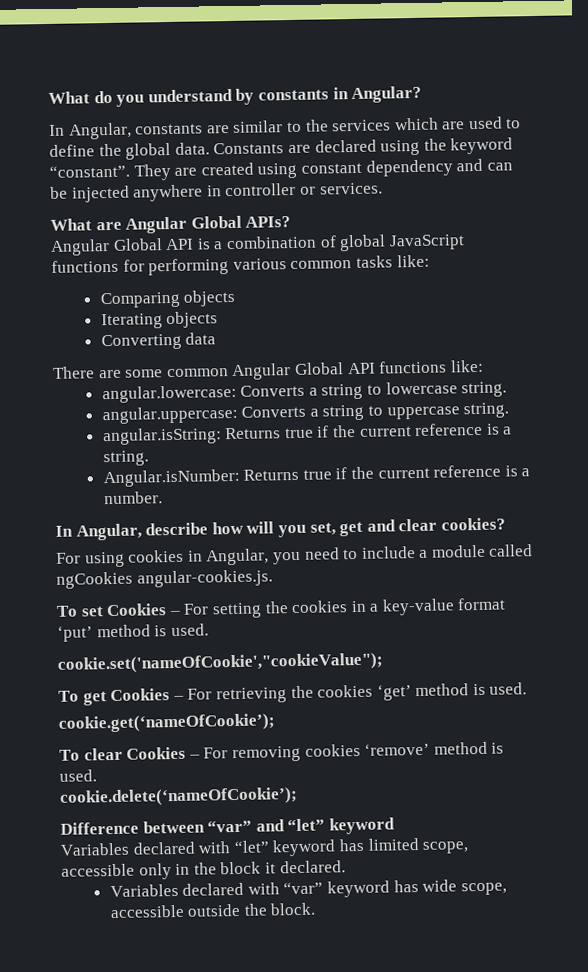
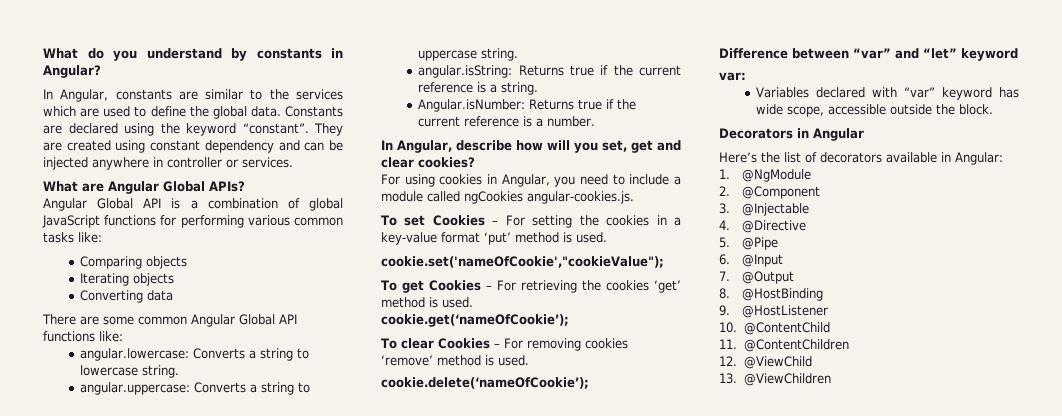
- Variables declared with “let” keyword has limited scope, accessible only in the block it declared.
+ var:
+ Decorators in Angular
+ Here’s the list of decorators available in Angular:
+ 1. @NgModule
+ 2. @Component
+ 3. @Injectable
+ 4. @Directive
+ 5. @Pipe
+ 6. @Input
+ 7. @Output
+ 8. @HostBinding
+ 9. @HostListener
+ 10. @ContentChild
+ 11. @ContentChildren
+ 12. @ViewChild
+ 13. @ViewChildren

